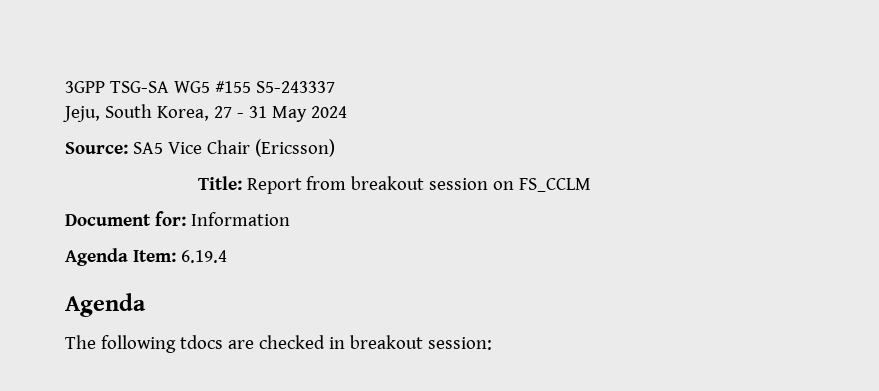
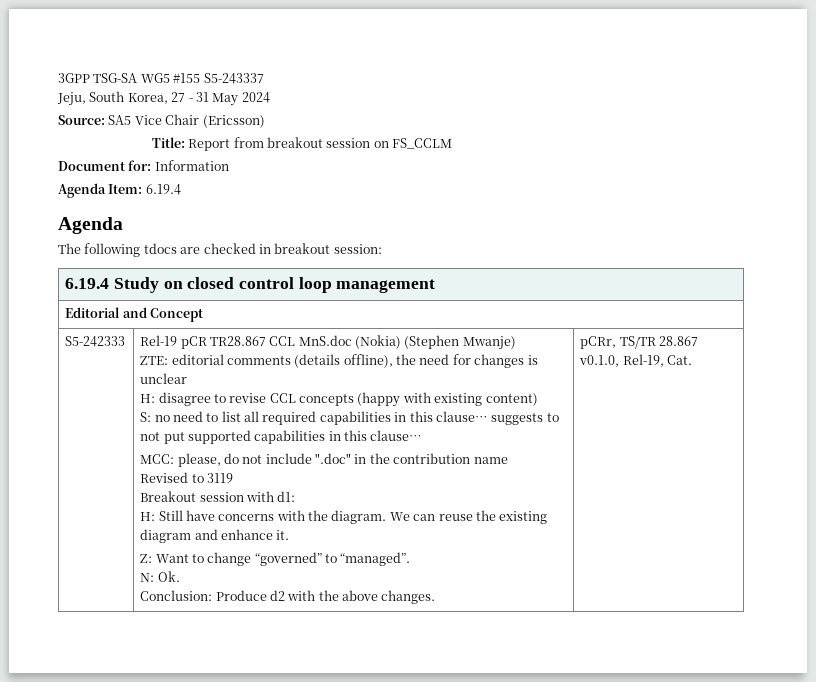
+ 6.19.4 Study on closed control loop management
+ Editorial and Concept
+ S5-242333 | Rel-19 pCR TR28.867 CCL MnS.doc (Nokia) (Stephen Mwanje)
+ ZTE: editorial comments (details offline), the need for changes is unclear
+ H: disagree to revise CCL concepts (happy with existing content)
+ S: no need to list all required capabilities in this clause… suggests to not put supported capabilities in this clause…
+ MCC: please, do not include ".doc" in the contribution name
+ Revised to 3119
+ Breakout session with d1:
+ H: Still have concerns with the diagram. We can reuse the existing diagram and enhance it.
+ Z: Want to change “governed” to “managed”.
+ N: Ok.
+ Conclusion: Produce d2 with the above changes. | pCRr, TS/TR 28.867 v0.1.0, Rel-19, Cat.

